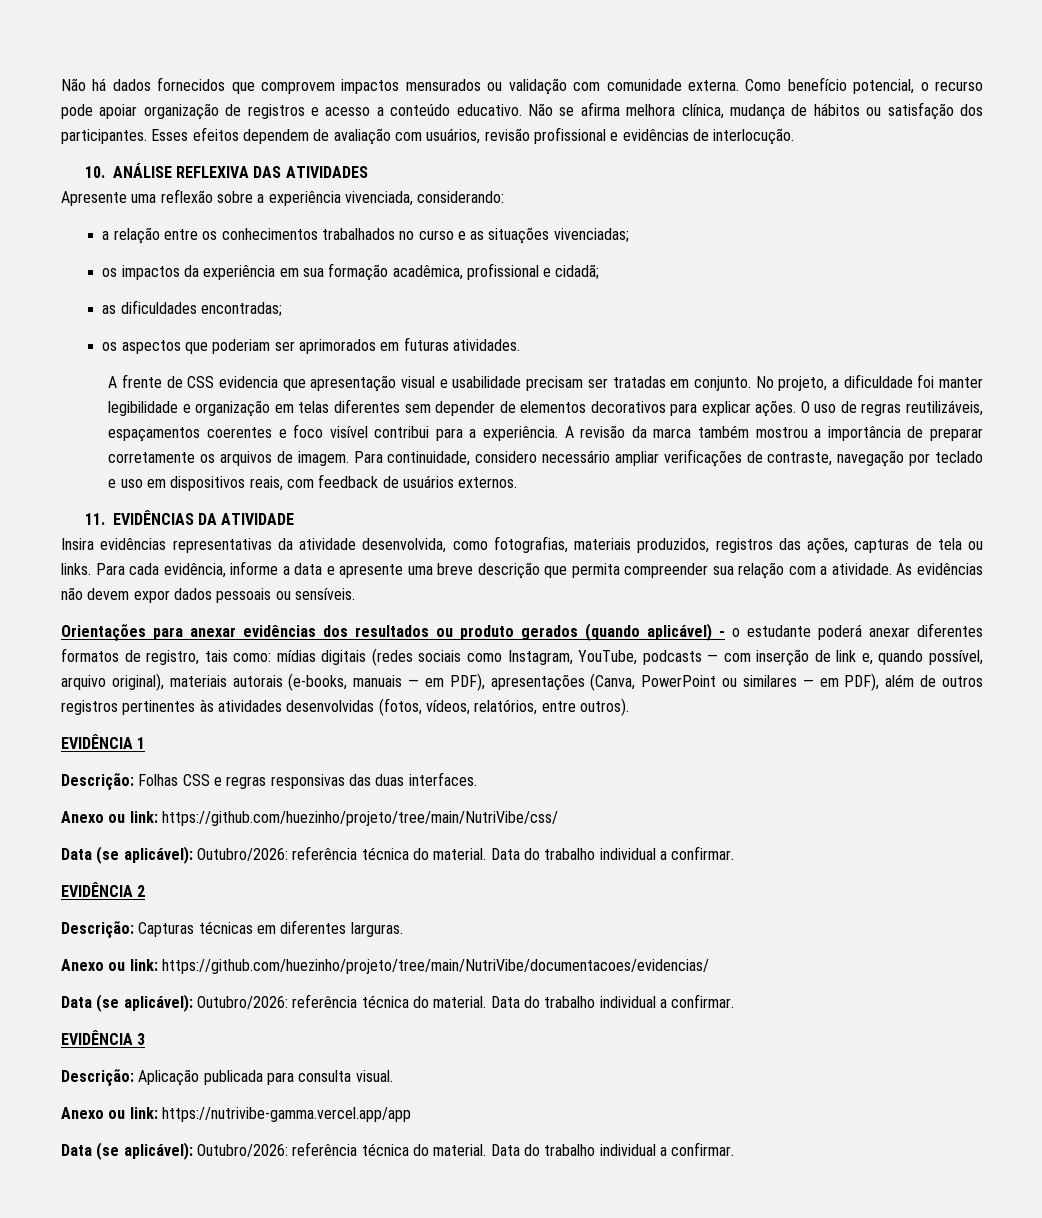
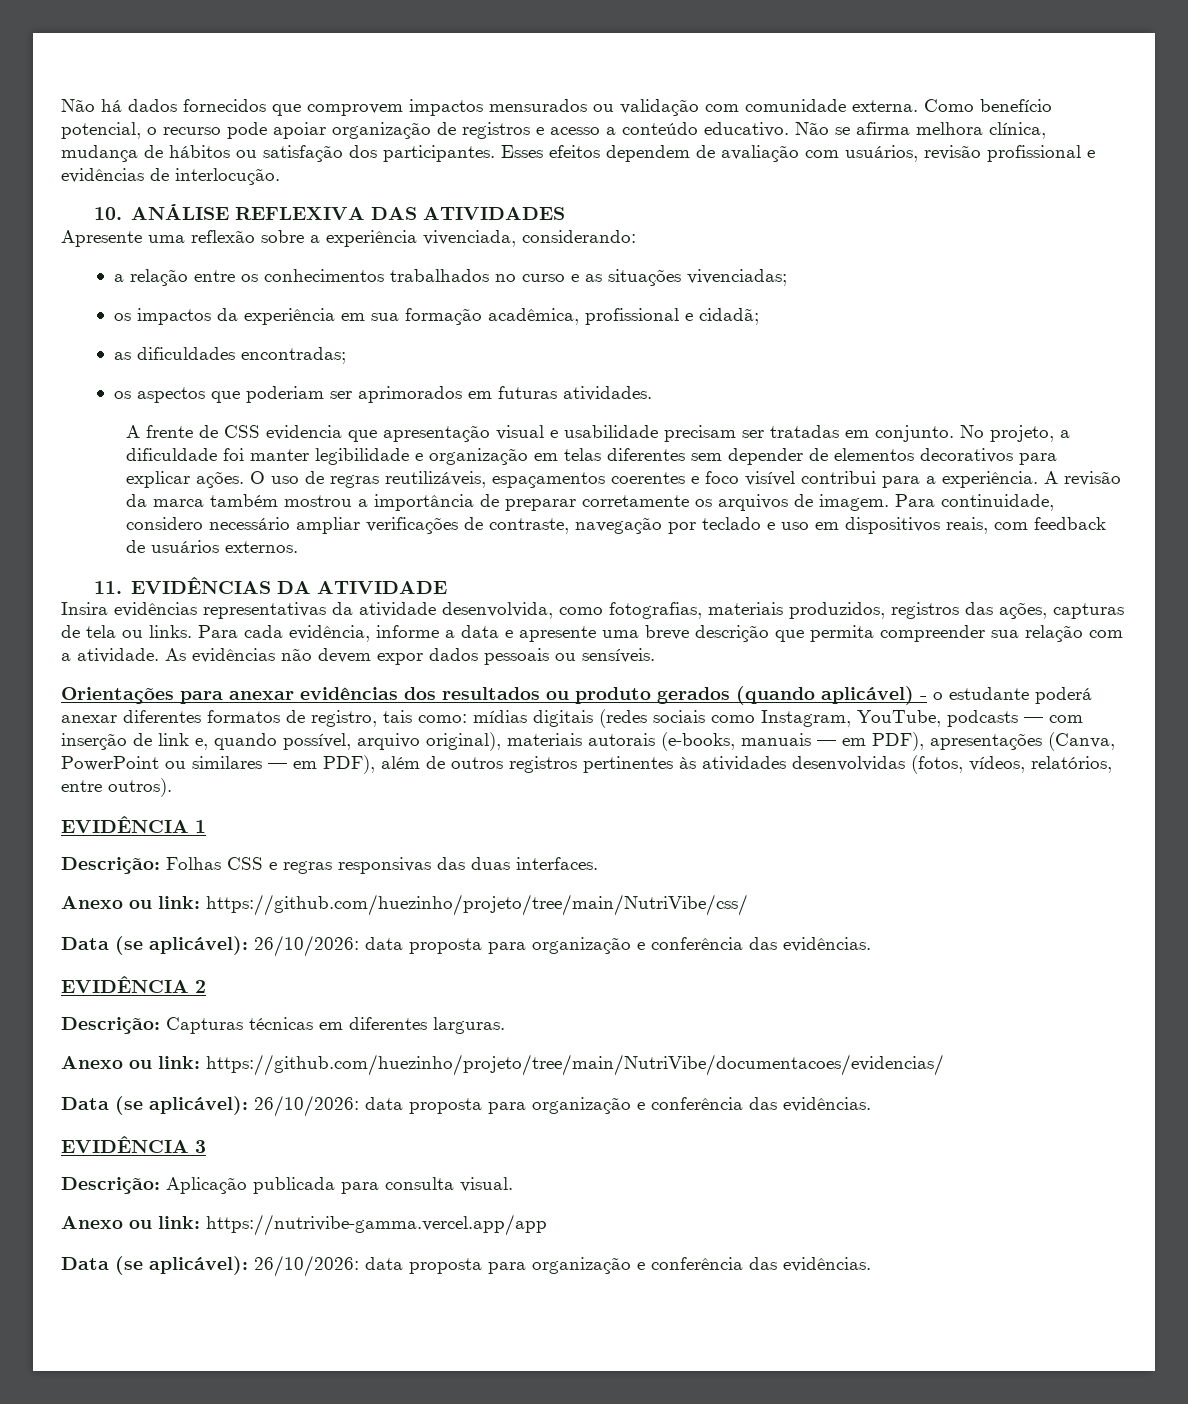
  Anexo ou link: https://github.com/huezinho/projeto/tree/main/NutriVibe/css/
- Data (se aplicável): Outubro/2026: referência técnica do material. Data do trabalho individual a confirmar.
+ Data (se aplicável): 26/10/2026: data proposta para organização e conferência das evidências.
  Anexo ou link: https://github.com/huezinho/projeto/tree/main/NutriVibe/documentacoes/evidencias/
- Data (se aplicável): Outubro/2026: referência técnica do material. Data do trabalho individual a confirmar.
+ Data (se aplicável): 26/10/2026: data proposta para organização e conferência das evidências.
  Anexo ou link: https://nutrivibe-gamma.vercel.app/app
- Data (se aplicável): Outubro/2026: referência técnica do material. Data do trabalho individual a confirmar.
+ Data (se aplicável): 26/10/2026: data proposta para organização e conferência das evidências.

